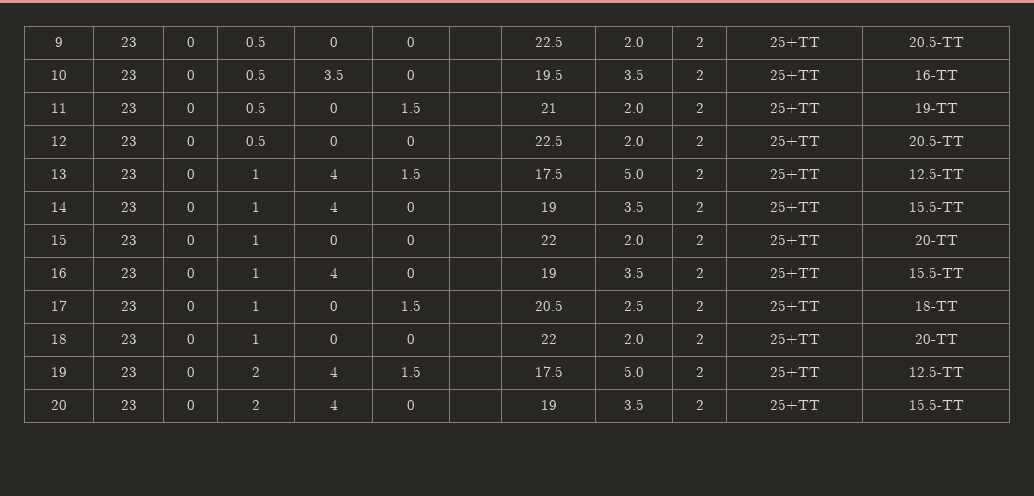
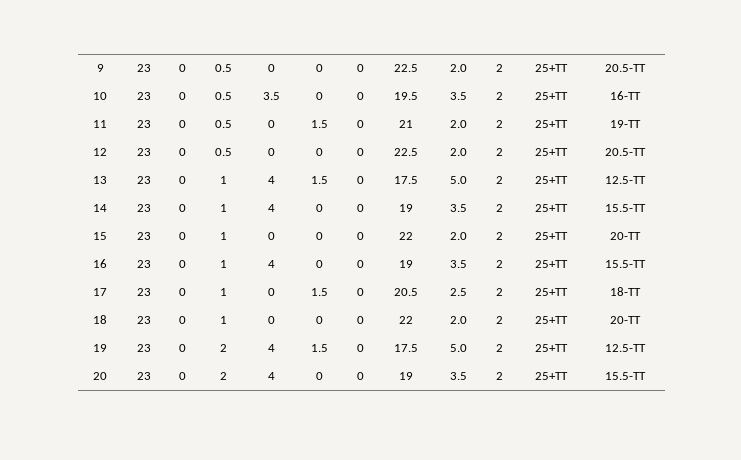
- 9 | 23 | 0 | 0.5 | 0 | 0 | | 22.5 | 2.0 | 2 | 25+TT | 20.5-TT
+ 9 | 23 | 0 | 0.5 | 0 | 0 | 0 | 22.5 | 2.0 | 2 | 25+TT | 20.5-TT
- 10 | 23 | 0 | 0.5 | 3.5 | 0 | | 19.5 | 3.5 | 2 | 25+TT | 16-TT
+ 10 | 23 | 0 | 0.5 | 3.5 | 0 | 0 | 19.5 | 3.5 | 2 | 25+TT | 16-TT
- 11 | 23 | 0 | 0.5 | 0 | 1.5 | | 21 | 2.0 | 2 | 25+TT | 19-TT
+ 11 | 23 | 0 | 0.5 | 0 | 1.5 | 0 | 21 | 2.0 | 2 | 25+TT | 19-TT
- 12 | 23 | 0 | 0.5 | 0 | 0 | | 22.5 | 2.0 | 2 | 25+TT | 20.5-TT
+ 12 | 23 | 0 | 0.5 | 0 | 0 | 0 | 22.5 | 2.0 | 2 | 25+TT | 20.5-TT
- 13 | 23 | 0 | 1 | 4 | 1.5 | | 17.5 | 5.0 | 2 | 25+TT | 12.5-TT
+ 13 | 23 | 0 | 1 | 4 | 1.5 | 0 | 17.5 | 5.0 | 2 | 25+TT | 12.5-TT
- 14 | 23 | 0 | 1 | 4 | 0 | | 19 | 3.5 | 2 | 25+TT | 15.5-TT
+ 14 | 23 | 0 | 1 | 4 | 0 | 0 | 19 | 3.5 | 2 | 25+TT | 15.5-TT
- 15 | 23 | 0 | 1 | 0 | 0 | | 22 | 2.0 | 2 | 25+TT | 20-TT
+ 15 | 23 | 0 | 1 | 0 | 0 | 0 | 22 | 2.0 | 2 | 25+TT | 20-TT
- 16 | 23 | 0 | 1 | 4 | 0 | | 19 | 3.5 | 2 | 25+TT | 15.5-TT
+ 16 | 23 | 0 | 1 | 4 | 0 | 0 | 19 | 3.5 | 2 | 25+TT | 15.5-TT
- 17 | 23 | 0 | 1 | 0 | 1.5 | | 20.5 | 2.5 | 2 | 25+TT | 18-TT
+ 17 | 23 | 0 | 1 | 0 | 1.5 | 0 | 20.5 | 2.5 | 2 | 25+TT | 18-TT
- 18 | 23 | 0 | 1 | 0 | 0 | | 22 | 2.0 | 2 | 25+TT | 20-TT
+ 18 | 23 | 0 | 1 | 0 | 0 | 0 | 22 | 2.0 | 2 | 25+TT | 20-TT
- 19 | 23 | 0 | 2 | 4 | 1.5 | | 17.5 | 5.0 | 2 | 25+TT | 12.5-TT
+ 19 | 23 | 0 | 2 | 4 | 1.5 | 0 | 17.5 | 5.0 | 2 | 25+TT | 12.5-TT
- 20 | 23 | 0 | 2 | 4 | 0 | | 19 | 3.5 | 2 | 25+TT | 15.5-TT
+ 20 | 23 | 0 | 2 | 4 | 0 | 0 | 19 | 3.5 | 2 | 25+TT | 15.5-TT

